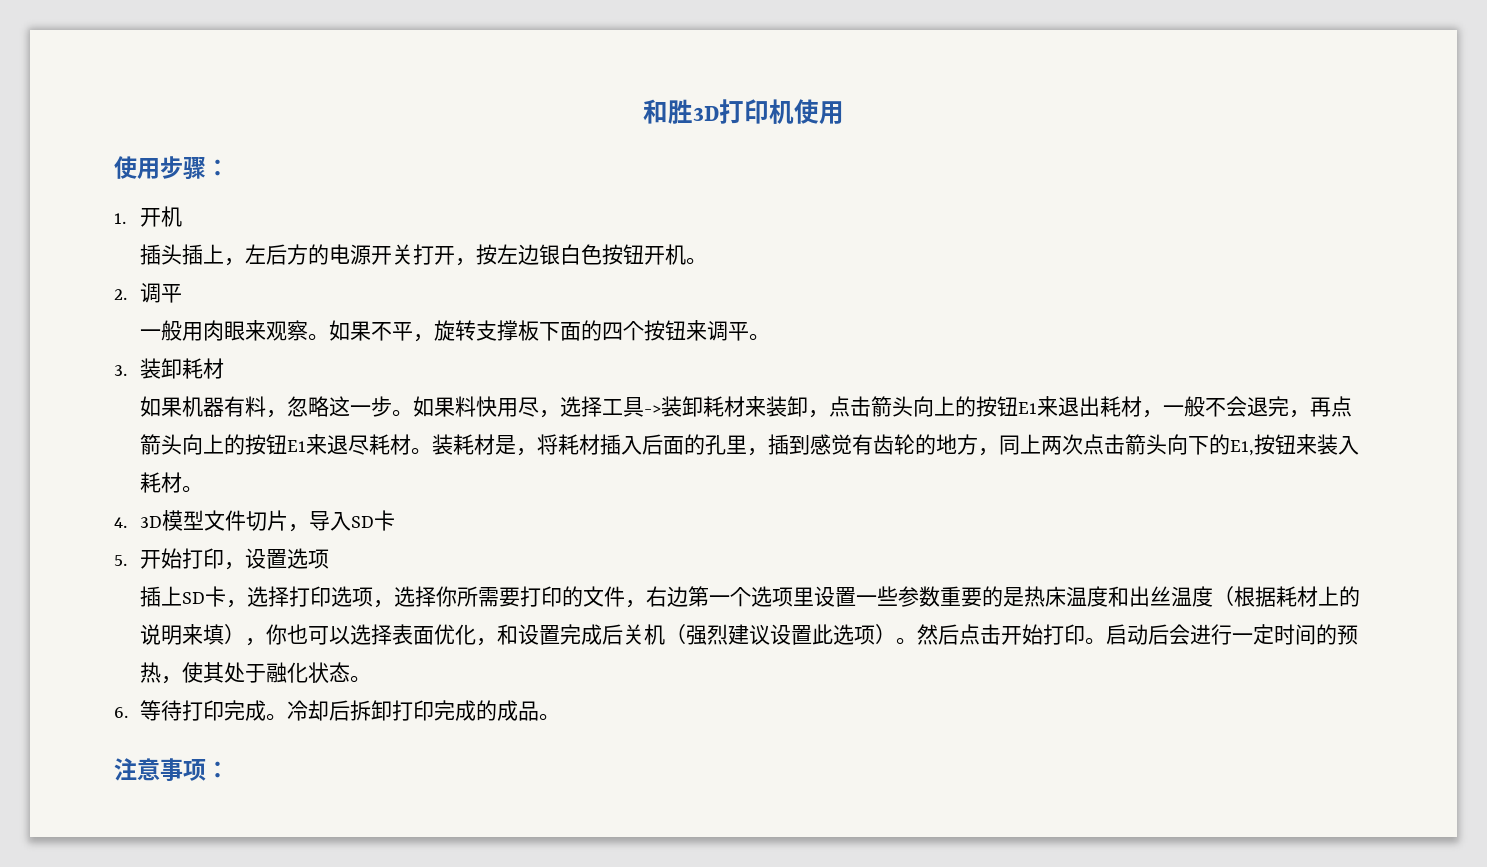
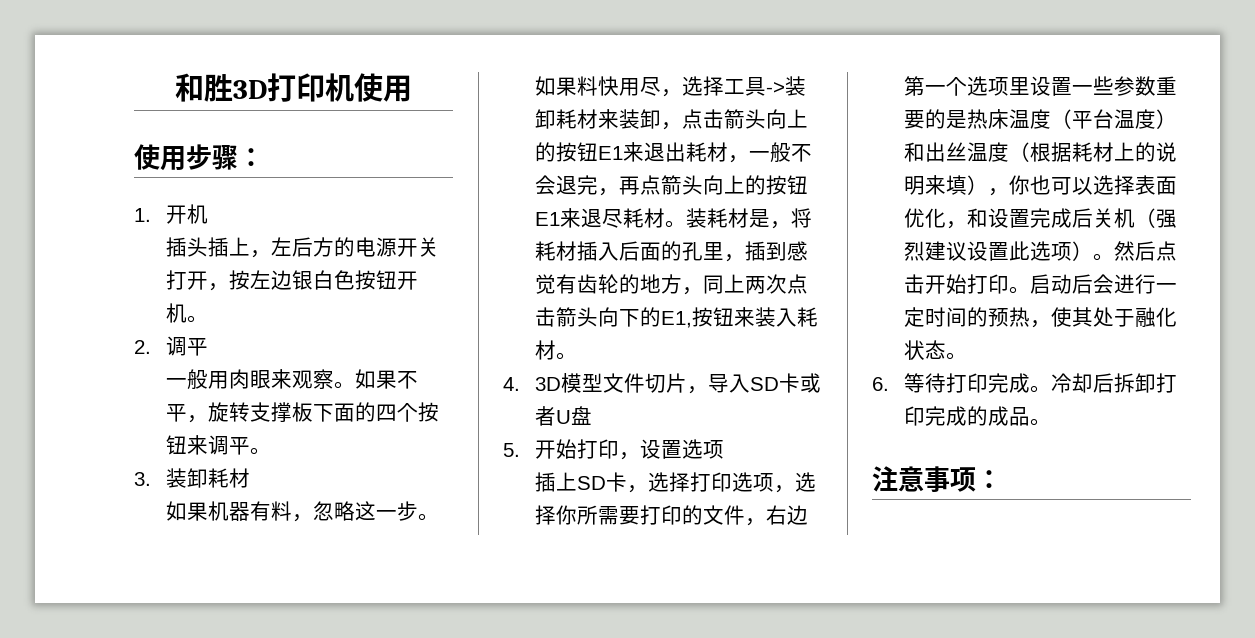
- 4. 3D模型文件切片，导入SD卡
+ 4. 3D模型文件切片，导入SD卡或者U盘
- 插上SD卡，选择打印选项，选择你所需要打印的文件，右边第一个选项里设置一些参数重要的是热床温度和出丝温度（根据耗材上的说明来填），你也可以选择表面优化，和设置完成后关机（强烈建议设置此选项）。
+ 插上SD卡，选择打印选项，选择你所需要打印的文件，右边第一个选项里设置一些参数重要的是热床温度（平台温度）和出丝温度（根据耗材上的说明来填），你也可以选择表面优化，和设置完成后关机（强烈建议设置此选项）。

